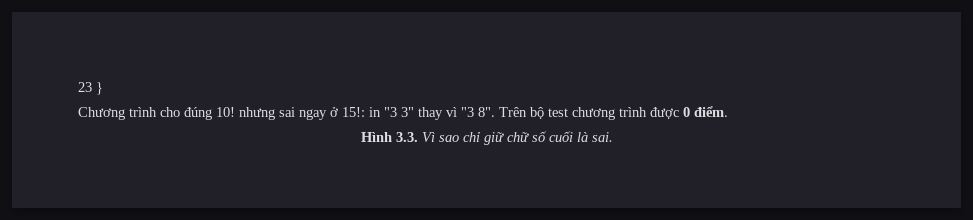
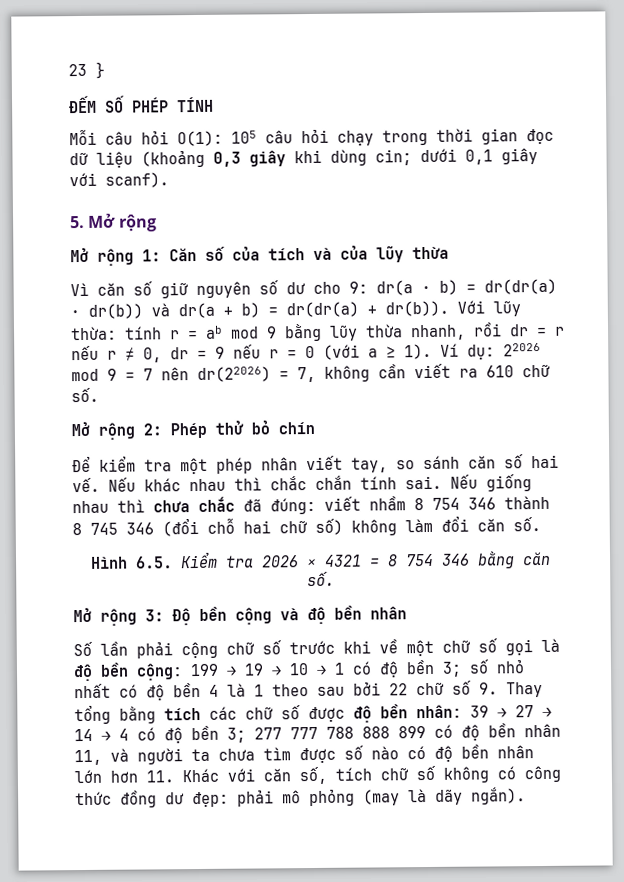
- Chương trình cho đúng 10! nhưng sai ngay ở 15!: in "3 3" thay vì "3 8". Trên bộ test chương trình được 0 điểm.
- Hình 3.3. Vì sao chỉ giữ chữ số cuối là sai.
+ ĐẾM SỐ PHÉP TÍNH
+ Mỗi câu hỏi O(1): 105 câu hỏi chạy trong thời gian đọc dữ liệu (khoảng 0,3 giây khi dùng cin; dưới 0,1 giây với scanf).
+ 5. Mở rộng
+ Mở rộng 1: Căn số của tích và của lũy thừa
+ Vì căn số giữ nguyên số dư cho 9: dr(a · b) = dr(dr(a) · dr(b)) và dr(a + b) = dr(dr(a) + dr(b)). Với lũy thừa: tính r = ab mod 9 bằng lũy thừa nhanh, rồi dr = r nếu r ≠ 0, dr = 9 nếu r = 0 (với a ≥ 1). Ví dụ: 22026 mod 9 = 7 nên dr(22026) = 7, không cần viết ra 610 chữ số.
+ Mở rộng 2: Phép thử bỏ chín
+ Để kiểm tra một phép nhân viết tay, so sánh căn số hai vế. Nếu khác nhau thì chắc chắn tính sai. Nếu giống nhau thì chưa chắc đã đúng: viết nhầm 8 754 346 thành 8 745 346 (đổi chỗ hai chữ số) không làm đổi căn số.
+ Hình 6.5. Kiểm tra 2026 × 4321 = 8 754 346 bằng căn số.
+ Mở rộng 3: Độ bền cộng và độ bền nhân
+ Số lần phải cộng chữ số trước khi về một chữ số gọi là độ bền cộng: 199 → 19 → 10 → 1 có độ bền 3; số nhỏ nhất có độ bền 4 là 1 theo sau bởi 22 chữ số 9. Thay tổng bằng tích các chữ số được độ bền nhân: 39 → 27 → 14 → 4 có độ bền 3; 277 777 788 888 899 có độ bền nhân 11, và người ta chưa tìm được số nào có độ bền nhân lớn hơn 11. Khác với căn số, tích chữ số không có công thức đồng dư đẹp: phải mô phỏng (may là dãy ngắn).

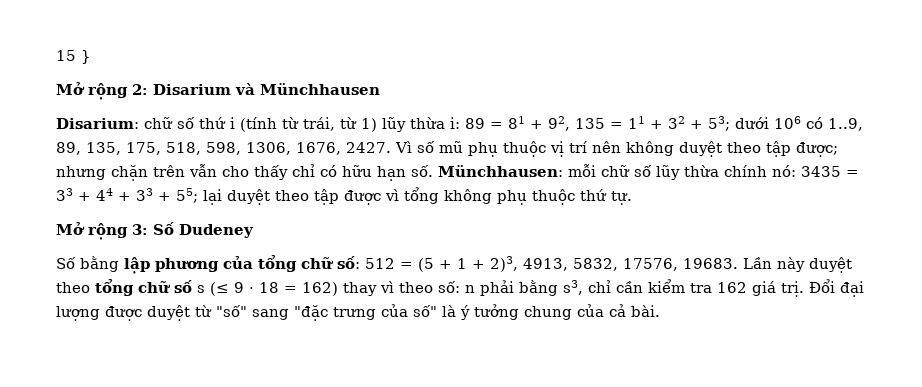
- 23 }
+ 15 }
- ĐẾM SỐ PHÉP TÍNH
- Mỗi câu hỏi O(1): 105 câu hỏi chạy trong thời gian đọc dữ liệu (khoảng 0,3 giây khi dùng cin; dưới 0,1 giây với scanf).
- 5. Mở rộng
- Mở rộng 1: Căn số của tích và của lũy thừa
- Vì căn số giữ nguyên số dư cho 9: dr(a · b) = dr(dr(a) · dr(b)) và dr(a + b) = dr(dr(a) + dr(b)). Với lũy thừa: tính r = ab mod 9 bằng lũy thừa nhanh, rồi dr = r nếu r ≠ 0, dr = 9 nếu r = 0 (với a ≥ 1). Ví dụ: 22026 mod 9 = 7 nên dr(22026) = 7, không cần viết ra 610 chữ số.
- Mở rộng 2: Phép thử bỏ chín
- Để kiểm tra một phép nhân viết tay, so sánh căn số hai vế. Nếu khác nhau thì chắc chắn tính sai. Nếu giống nhau thì chưa chắc đã đúng: viết nhầm 8 754 346 thành 8 745 346 (đổi chỗ hai chữ số) không làm đổi căn số.
- Hình 6.5. Kiểm tra 2026 × 4321 = 8 754 346 bằng căn số.
- Mở rộng 3: Độ bền cộng và độ bền nhân
- Số lần phải cộng chữ số trước khi về một chữ số gọi là độ bền cộng: 199 → 19 → 10 → 1 có độ bền 3; số nhỏ nhất có độ bền 4 là 1 theo sau bởi 22 chữ số 9. Thay tổng bằng tích các chữ số được độ bền nhân: 39 → 27 → 14 → 4 có độ bền 3; 277 777 788 888 899 có độ bền nhân 11, và người ta chưa tìm được số nào có độ bền nhân lớn hơn 11. Khác với căn số, tích chữ số không có công thức đồng dư đẹp: phải mô phỏng (may là dãy ngắn).
+ Mở rộng 2: Disarium và Münchhausen
+ Disarium: chữ số thứ i (tính từ trái, từ 1) lũy thừa i: 89 = 81 + 92, 135 = 11 + 32 + 53; dưới 106 có 1..9, 89, 135, 175, 518, 598, 1306, 1676, 2427. Vì số mũ phụ thuộc vị trí nên không duyệt theo tập được; nhưng chặn trên vẫn cho thấy chỉ có hữu hạn số. Münchhausen: mỗi chữ số lũy thừa chính nó: 3435 = 33 + 44 + 33 + 55; lại duyệt theo tập được vì tổng không phụ thuộc thứ tự.
+ Mở rộng 3: Số Dudeney
+ Số bằng lập phương của tổng chữ số: 512 = (5 + 1 + 2)3, 4913, 5832, 17576, 19683. Lần này duyệt theo tổng chữ số s (≤ 9 · 18 = 162) thay vì theo số: n phải bằng s3, chỉ cần kiểm tra 162 giá trị. Đổi đại lượng được duyệt từ "số" sang "đặc trưng của số" là ý tưởng chung của cả bài.

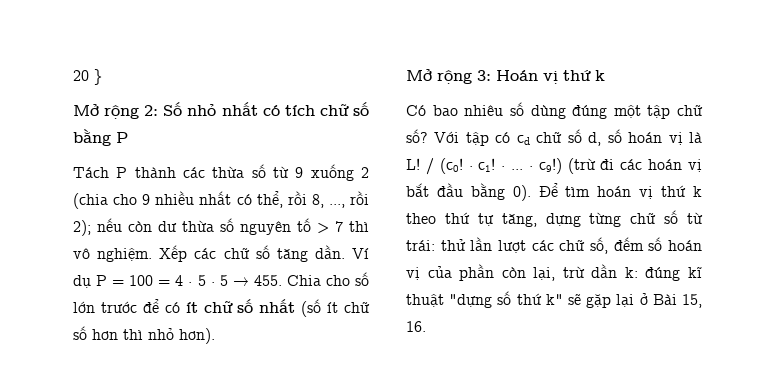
- 15 }
+ 20 }
- Mở rộng 2: Disarium và Münchhausen
- Disarium: chữ số thứ i (tính từ trái, từ 1) lũy thừa i: 89 = 81 + 92, 135 = 11 + 32 + 53; dưới 106 có 1..9, 89, 135, 175, 518, 598, 1306, 1676, 2427. Vì số mũ phụ thuộc vị trí nên không duyệt theo tập được; nhưng chặn trên vẫn cho thấy chỉ có hữu hạn số. Münchhausen: mỗi chữ số lũy thừa chính nó: 3435 = 33 + 44 + 33 + 55; lại duyệt theo tập được vì tổng không phụ thuộc thứ tự.
- Mở rộng 3: Số Dudeney
- Số bằng lập phương của tổng chữ số: 512 = (5 + 1 + 2)3, 4913, 5832, 17576, 19683. Lần này duyệt theo tổng chữ số s (≤ 9 · 18 = 162) thay vì theo số: n phải bằng s3, chỉ cần kiểm tra 162 giá trị. Đổi đại lượng được duyệt từ "số" sang "đặc trưng của số" là ý tưởng chung của cả bài.
+ Mở rộng 2: Số nhỏ nhất có tích chữ số bằng P
+ Tách P thành các thừa số từ 9 xuống 2 (chia cho 9 nhiều nhất có thể, rồi 8, ..., rồi 2); nếu còn dư thừa số nguyên tố > 7 thì vô nghiệm. Xếp các chữ số tăng dần. Ví dụ P = 100 = 4 · 5 · 5 → 455. Chia cho số lớn trước để có ít chữ số nhất (số ít chữ số hơn thì nhỏ hơn).
+ Mở rộng 3: Hoán vị thứ k
+ Có bao nhiêu số dùng đúng một tập chữ số? Với tập có cd chữ số d, số hoán vị là L! / (c0! · c1! · ... · c9!) (trừ đi các hoán vị bắt đầu bằng 0). Để tìm hoán vị thứ k theo thứ tự tăng, dựng từng chữ số từ trái: thử lần lượt các chữ số, đếm số hoán vị của phần còn lại, trừ dần k: đúng kĩ thuật "dựng số thứ k" sẽ gặp lại ở Bài 15, 16.

